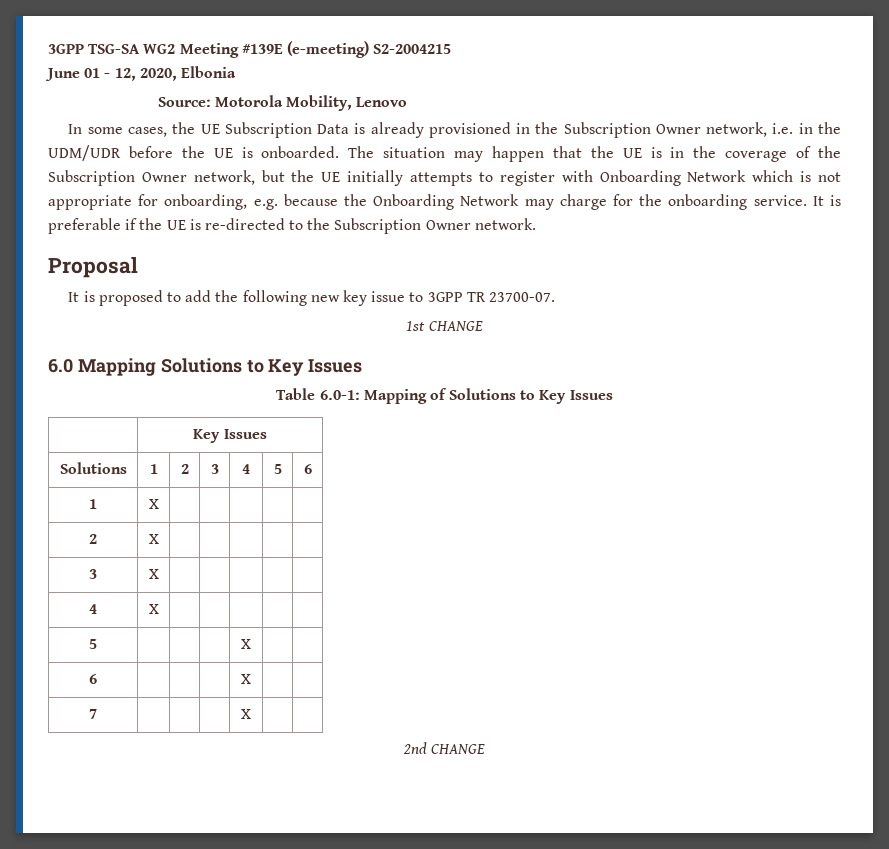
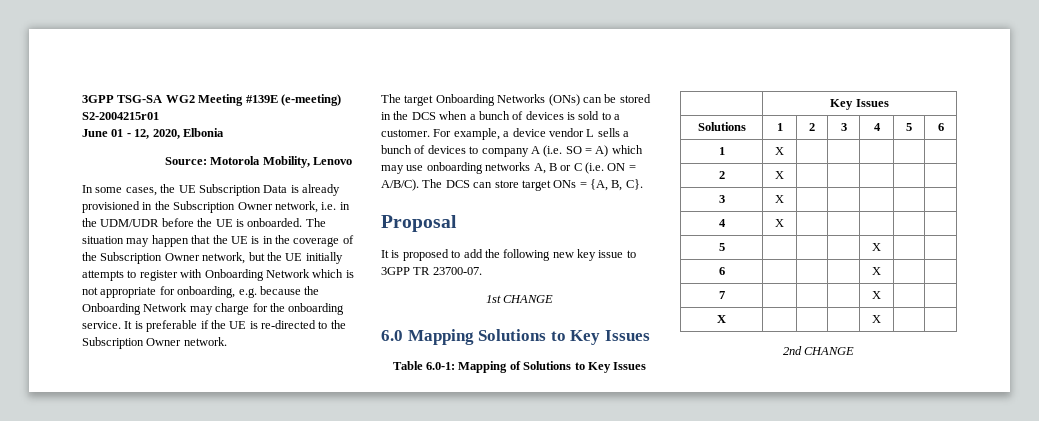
- 3GPP TSG-SA WG2 Meeting #139E (e-meeting) S2-2004215
+ 3GPP TSG-SA WG2 Meeting #139E (e-meeting) S2-2004215r01
+ The target Onboarding Networks (ONs) can be stored in the DCS when a bunch of devices is sold to a customer. For example, a device vendor L sells a bunch of devices to company A (i.e. SO = A) which may use onboarding networks A, B or C (i.e. ON = A/B/C). The DCS can store target ONs = {A, B, C}.
+ X | | | | X | |

